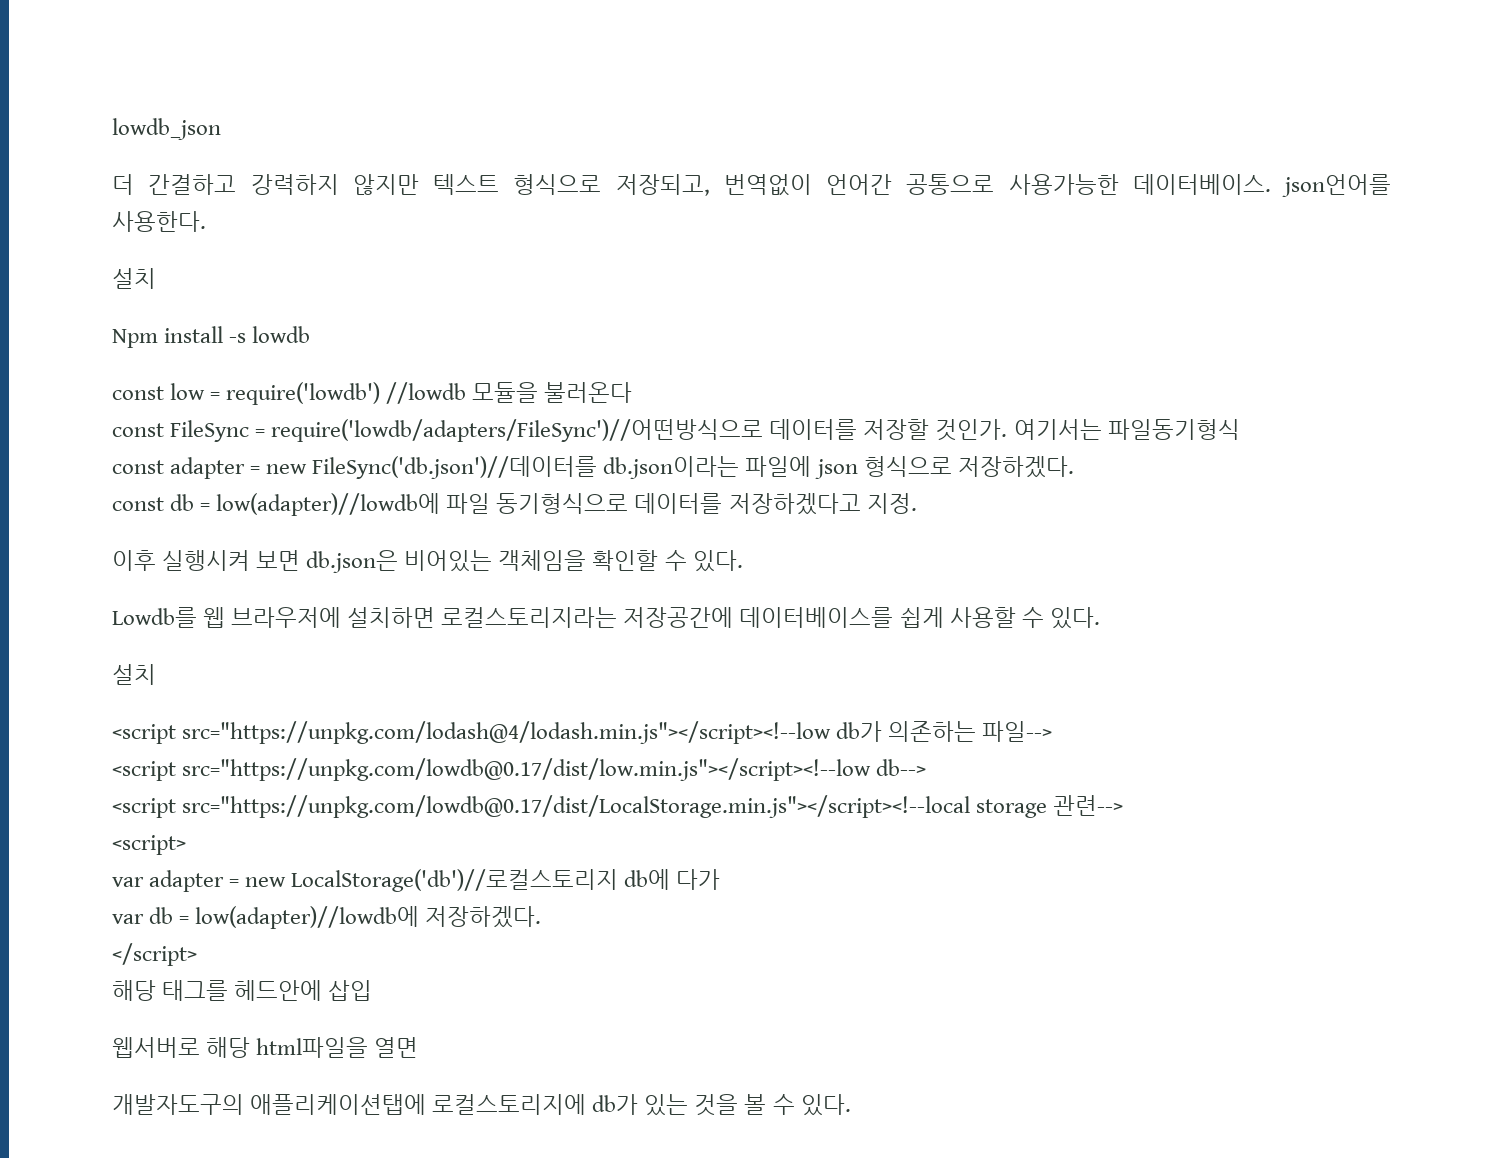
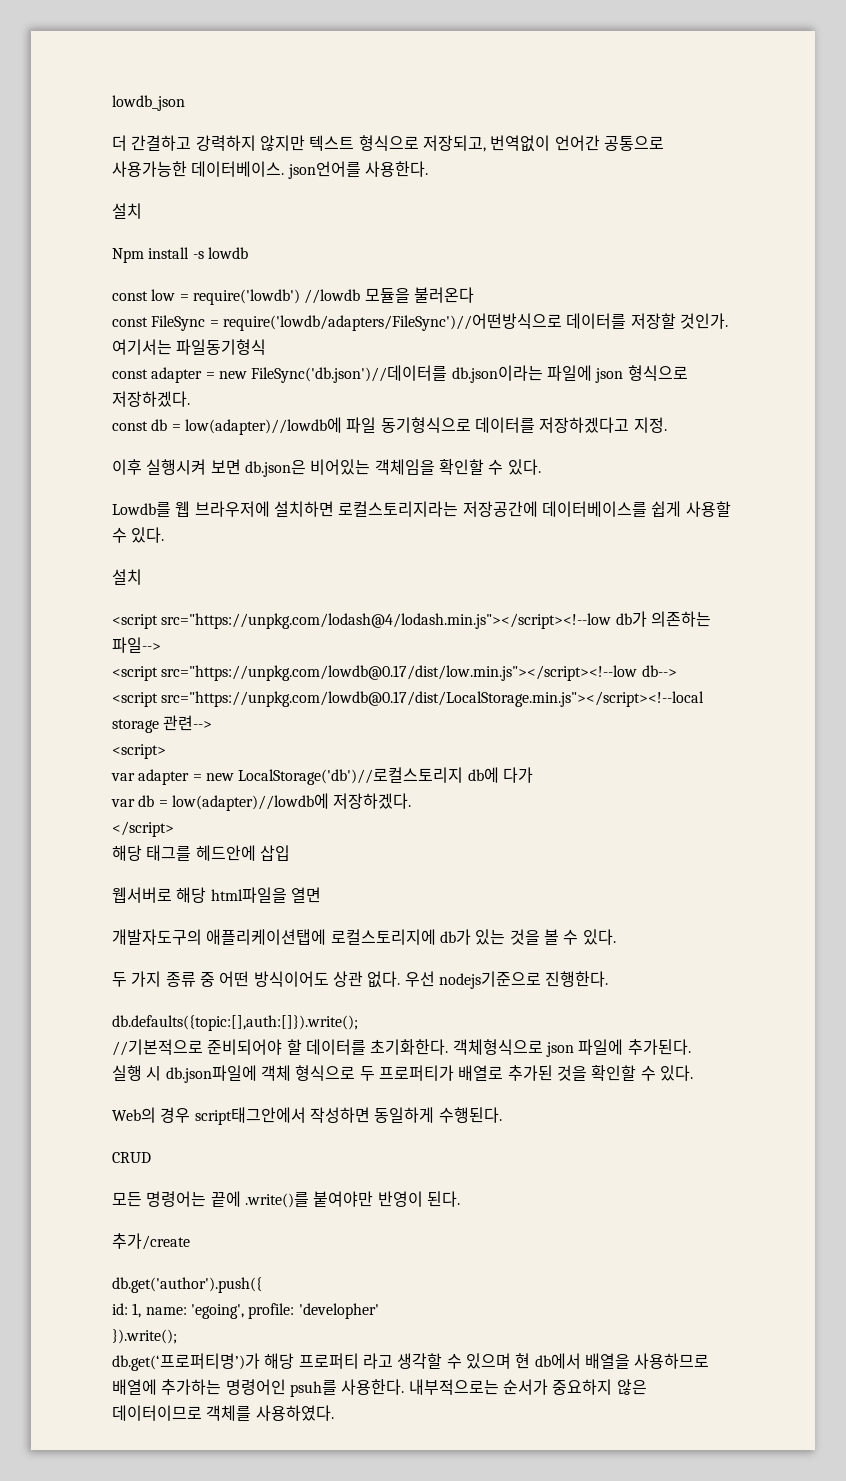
+ 두 가지 종류 중 어떤 방식이어도 상관 없다. 우선 nodejs기준으로 진행한다.
+ db.defaults({topic:[],auth:[]}).write();
+ //기본적으로 준비되어야 할 데이터를 초기화한다. 객체형식으로 json 파일에 추가된다.
+ 실행 시 db.json파일에 객체 형식으로 두 프로퍼티가 배열로 추가된 것을 확인할 수 있다.
+ Web의 경우 script태그안에서 작성하면 동일하게 수행된다.
+ CRUD
+ 모든 명령어는 끝에 .write()를 붙여야만 반영이 된다.
+ 추가/create
+ db.get('author').push({
+ id: 1, name: 'egoing', profile: 'developher'
+ }).write();
+ db.get(‘프로퍼티명’)가 해당 프로퍼티 라고 생각할 수 있으며 현 db에서 배열을 사용하므로 배열에 추가하는 명령어인 psuh를 사용한다. 내부적으로는 순서가 중요하지 않은 데이터이므로 객체를 사용하였다.

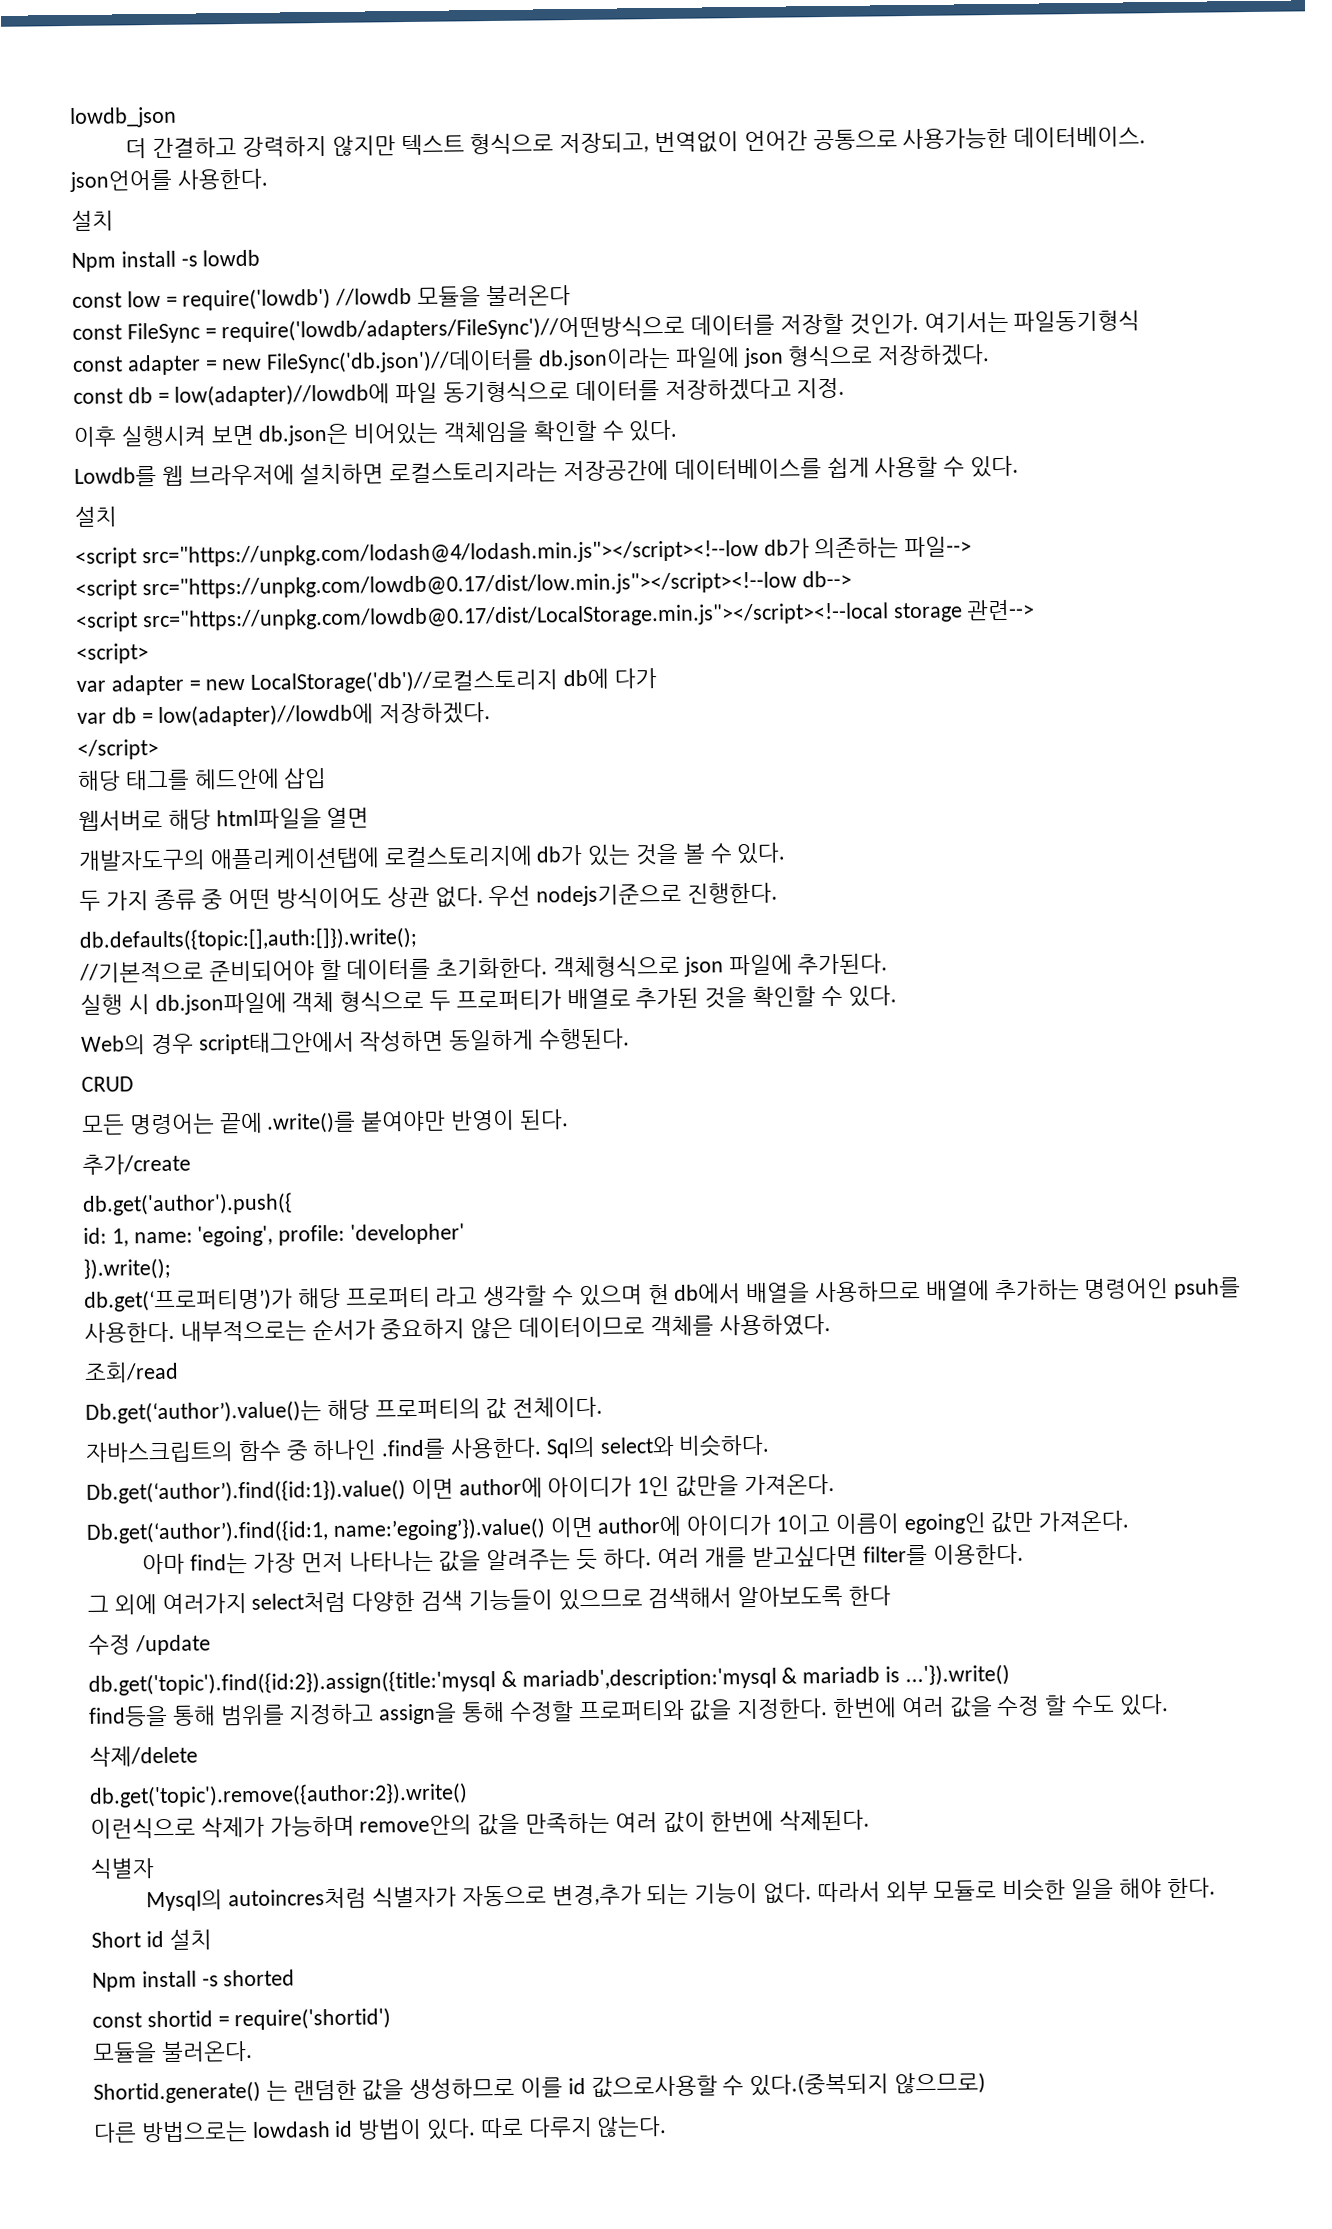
+ 조회/read
+ Db.get(‘author’).value()는 해당 프로퍼티의 값 전체이다.
+ 자바스크립트의 함수 중 하나인 .find를 사용한다. Sql의 select와 비슷하다.
+ Db.get(‘author’).find({id:1}).value() 이면 author에 아이디가 1인 값만을 가져온다.
+ Db.get(‘author’).find({id:1, name:’egoing’}).value() 이면 author에 아이디가 1이고 이름이 egoing인 값만 가져온다.
+ 아마 find는 가장 먼저 나타나는 값을 알려주는 듯 하다. 여러 개를 받고싶다면 filter를 이용한다.
+ 그 외에 여러가지 select처럼 다양한 검색 기능들이 있으므로 검색해서 알아보도록 한다
+ 수정 /update
+ db.get('topic').find({id:2}).assign({title:'mysql & mariadb',description:'mysql & mariadb is ...'}).write()
+ find등을 통해 범위를 지정하고 assign을 통해 수정할 프로퍼티와 값을 지정한다. 한번에 여러 값을 수정 할 수도 있다.
+ 삭제/delete
+ db.get('topic').remove({author:2}).write()
+ 이런식으로 삭제가 가능하며 remove안의 값을 만족하는 여러 값이 한번에 삭제된다.
+ 식별자
+ Mysql의 autoincres처럼 식별자가 자동으로 변경,추가 되는 기능이 없다. 따라서 외부 모듈로 비슷한 일을 해야 한다.
+ Short id 설치
+ Npm install -s shorted
+ const shortid = require('shortid')
+ 모듈을 불러온다.
+ Shortid.generate() 는 랜덤한 값을 생성하므로 이를 id 값으로사용할 수 있다.(중복되지 않으므로)
+ 다른 방법으로는 lowdash id 방법이 있다. 따로 다루지 않는다.

